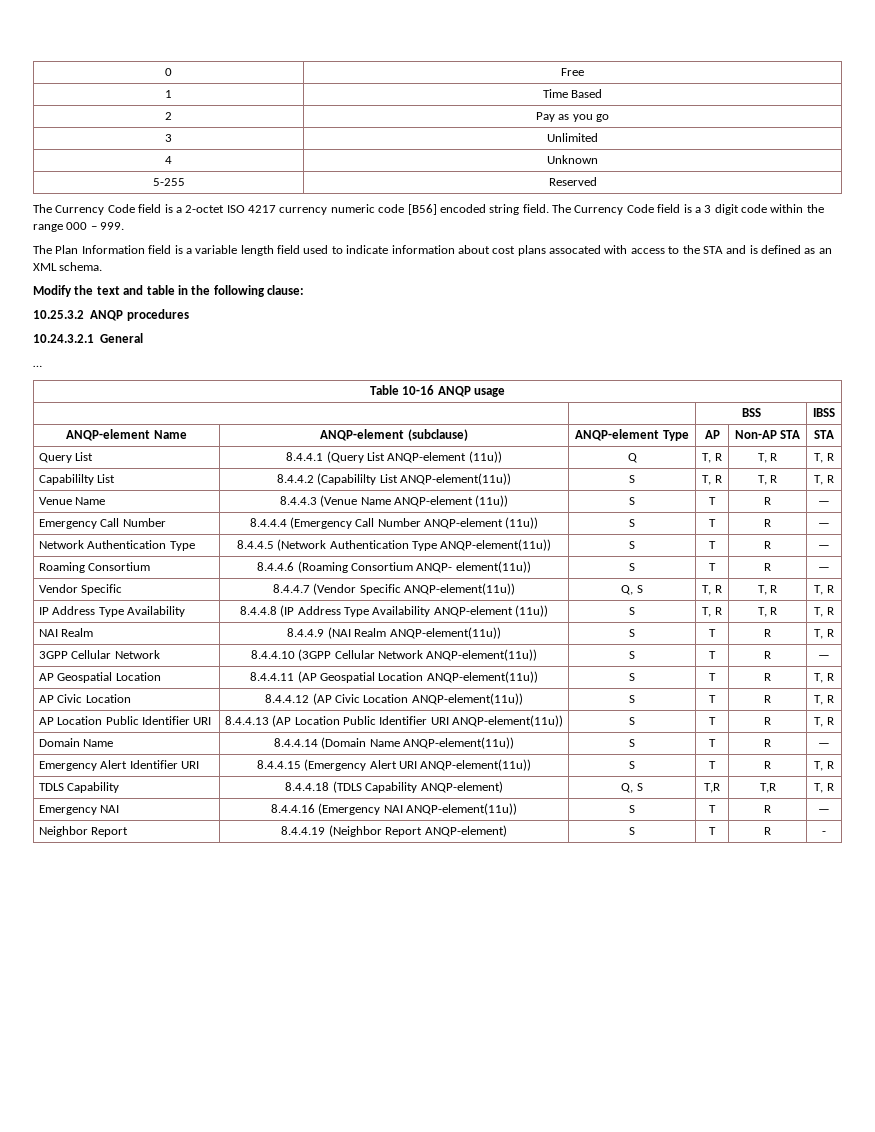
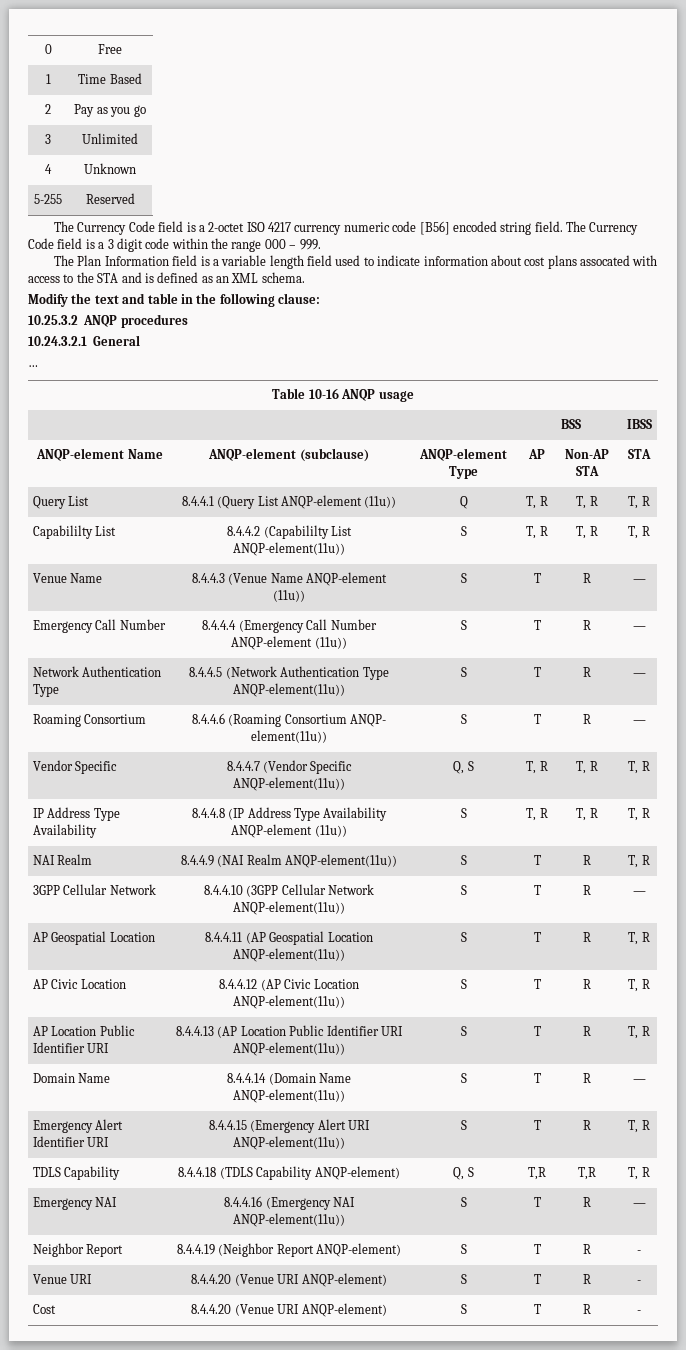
+ Venue URI | 8.4.4.20 (Venue URI ANQP-element) | S | T | R | -
+ Cost | 8.4.4.20 (Venue URI ANQP-element) | S | T | R | -

